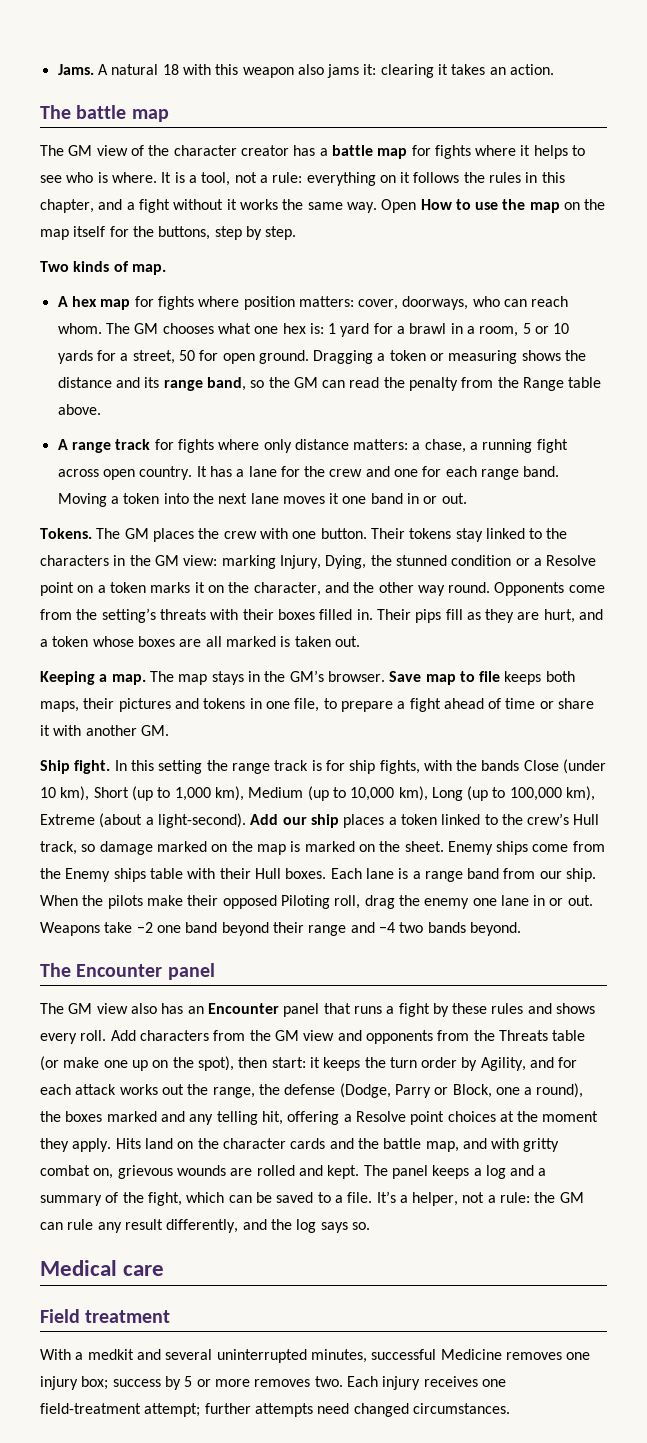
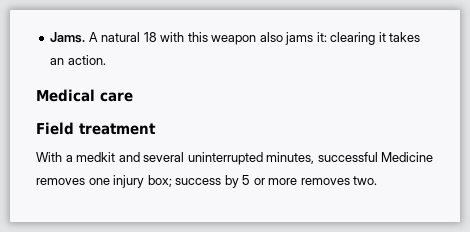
- The battle map
- The GM view of the character creator has a battle map for fights where it helps to see who is where. It is a tool, not a rule: everything on it follows the rules in this chapter, and a fight without it works the same way. Open How to use the map on the map itself for the buttons, step by step.
- Two kinds of map.
- A hex map for fights where position matters: cover, doorways, who can reach whom. The GM chooses what one hex is: 1 yard for a brawl in a room, 5 or 10 yards for a street, 50 for open ground. Dragging a token or measuring shows the distance and its range band, so the GM can read the penalty from the Range table above.
- A range track for fights where only distance matters: a chase, a running fight across open country. It has a lane for the crew and one for each range band. Moving a token into the next lane moves it one band in or out.
- Tokens. The GM places the crew with one button. Their tokens stay linked to the characters in the GM view: marking Injury, Dying, the stunned condition or a Resolve point on a token marks it on the character, and the other way round. Opponents come from the setting’s threats with their boxes filled in. Their pips fill as they are hurt, and a token whose boxes are all marked is taken out.
- Keeping a map. The map stays in the GM’s browser. Save map to file keeps both maps, their pictures and tokens in one file, to prepare a fight ahead of time or share it with another GM.
- Ship fight. In this setting the range track is for ship fights, with the bands Close (under 10 km), Short (up to 1,000 km), Medium (up to 10,000 km), Long (up to 100,000 km), Extreme (about a light-second). Add our ship places a token linked to the crew’s Hull track, so damage marked on the map is marked on the sheet. Enemy ships come from the Enemy ships table with their Hull boxes. Each lane is a range band from our ship. When the pilots make their opposed Piloting roll, drag the enemy one lane in or out. Weapons take −2 one band beyond their range and −4 two bands beyond.
- The Encounter panel
- The GM view also has an Encounter panel that runs a fight by these rules and shows every roll. Add characters from the GM view and opponents from the Threats table (or make one up on the spot), then start: it keeps the turn order by Agility, and for each attack works out the range, the defense (Dodge, Parry or Block, one a round), the boxes marked and any telling hit, offering a Resolve point choices at the moment they apply. Hits land on the character cards and the battle map, and with gritty combat on, grievous wounds are rolled and kept. The panel keeps a log and a summary of the fight, which can be saved to a file. It’s a helper, not a rule: the GM can rule any result differently, and the log says so.
- Each injury receives one field-treatment attempt; further attempts need changed circumstances.

